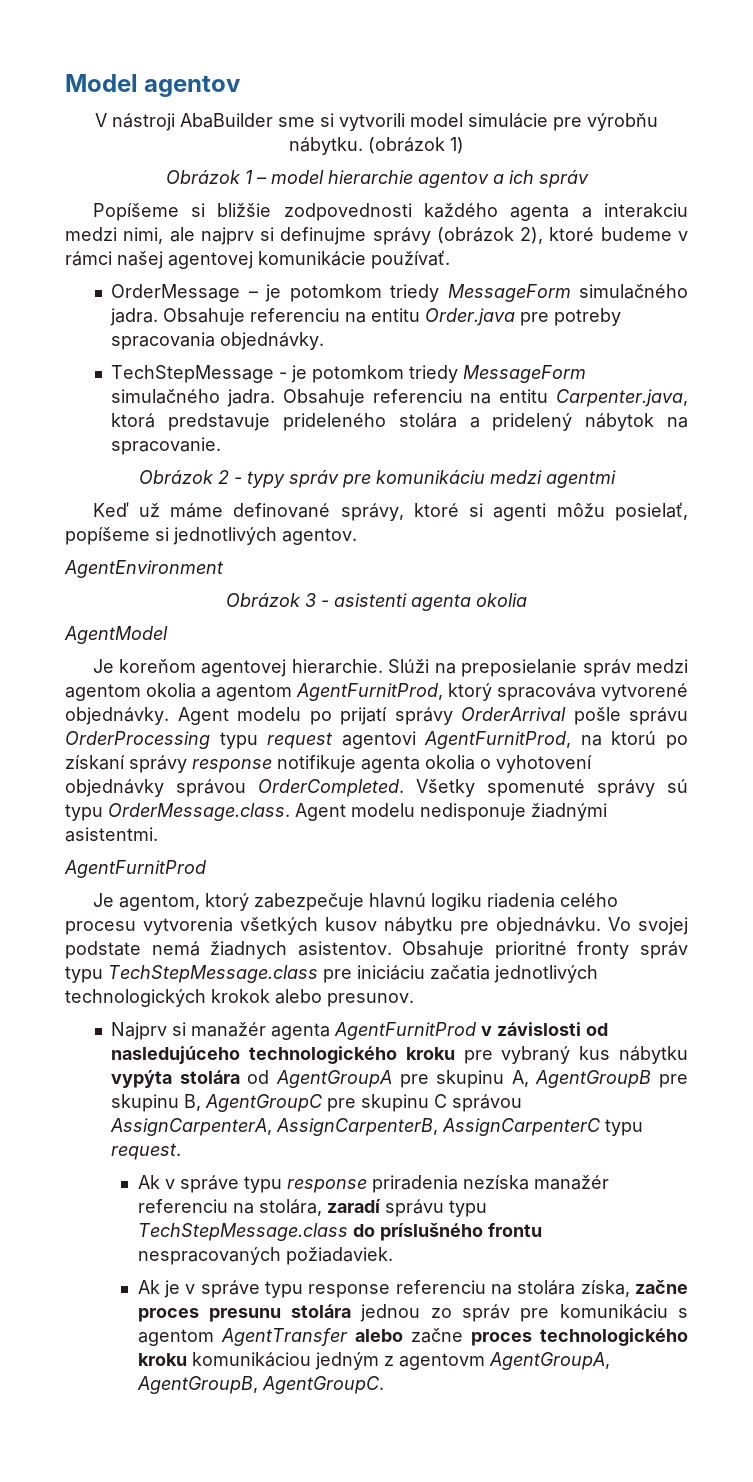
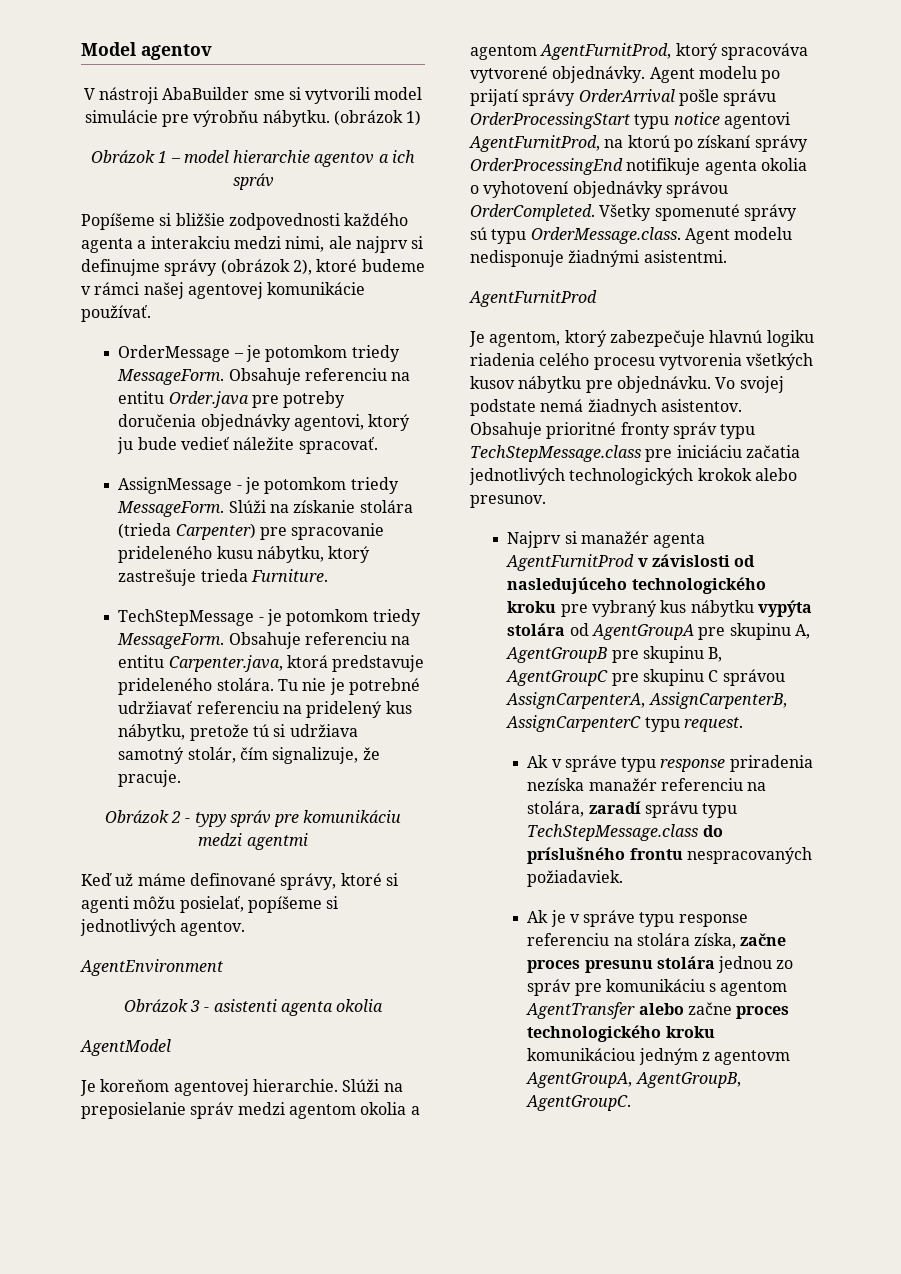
- OrderMessage – je potomkom triedy MessageForm simulačného jadra.
+ OrderMessage – je potomkom triedy MessageForm.
- Obsahuje referenciu na entitu Order.java pre potreby spracovania objednávky.
+ Obsahuje referenciu na entitu Order.java pre potreby doručenia objednávky agentovi, ktorý ju bude vedieť náležite spracovať.
+ AssignMessage - je potomkom triedy MessageForm. Slúži na získanie stolára (trieda Carpenter) pre spracovanie prideleného kusu nábytku, ktorý zastrešuje trieda Furniture.
- TechStepMessage - je potomkom triedy MessageForm simulačného jadra.
+ TechStepMessage - je potomkom triedy MessageForm.
- Obsahuje referenciu na entitu Carpenter.java, ktorá predstavuje prideleného stolára a pridelený nábytok na spracovanie.
+ Obsahuje referenciu na entitu Carpenter.java, ktorá predstavuje prideleného stolára. Tu nie je potrebné udržiavať referenciu na pridelený kus nábytku, pretože tú si udržiava samotný stolár, čím signalizuje, že pracuje.
- Agent modelu po prijatí správy OrderArrival pošle správu OrderProcessing typu request agentovi AgentFurnitProd, na ktorú po získaní správy response notifikuje agenta okolia o vyhotovení objednávky správou OrderCompleted.
+ Agent modelu po prijatí správy OrderArrival pošle správu OrderProcessingStart typu notice agentovi AgentFurnitProd, na ktorú po získaní správy OrderProcessingEnd notifikuje agenta okolia o vyhotovení objednávky správou OrderCompleted.

